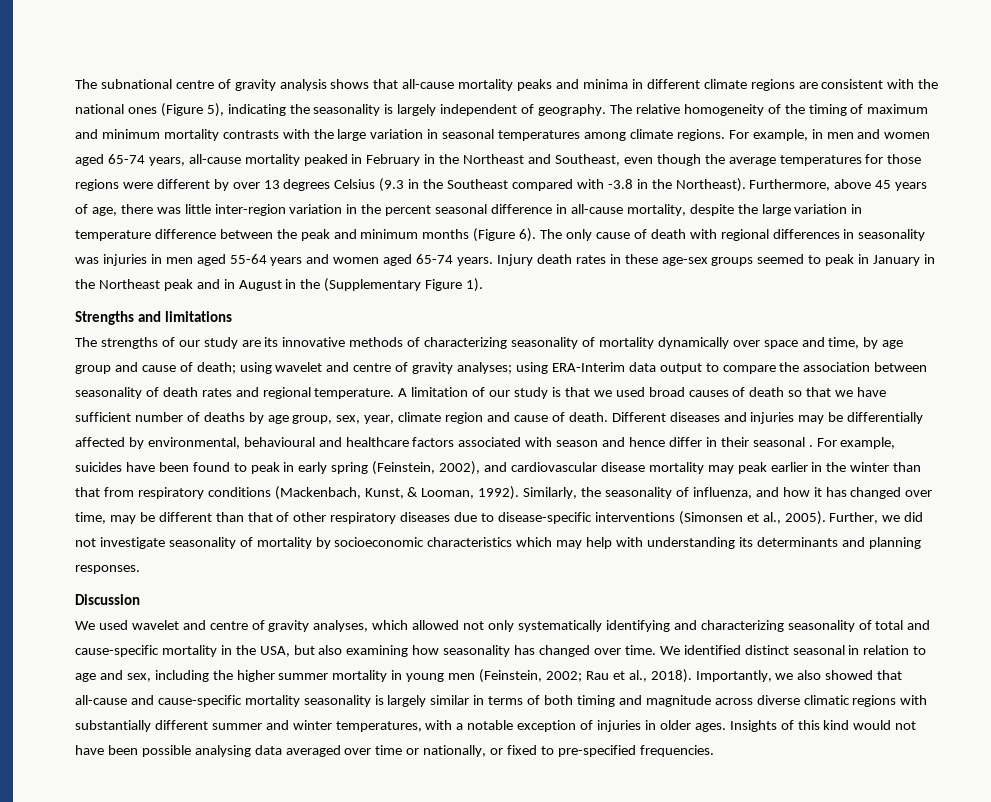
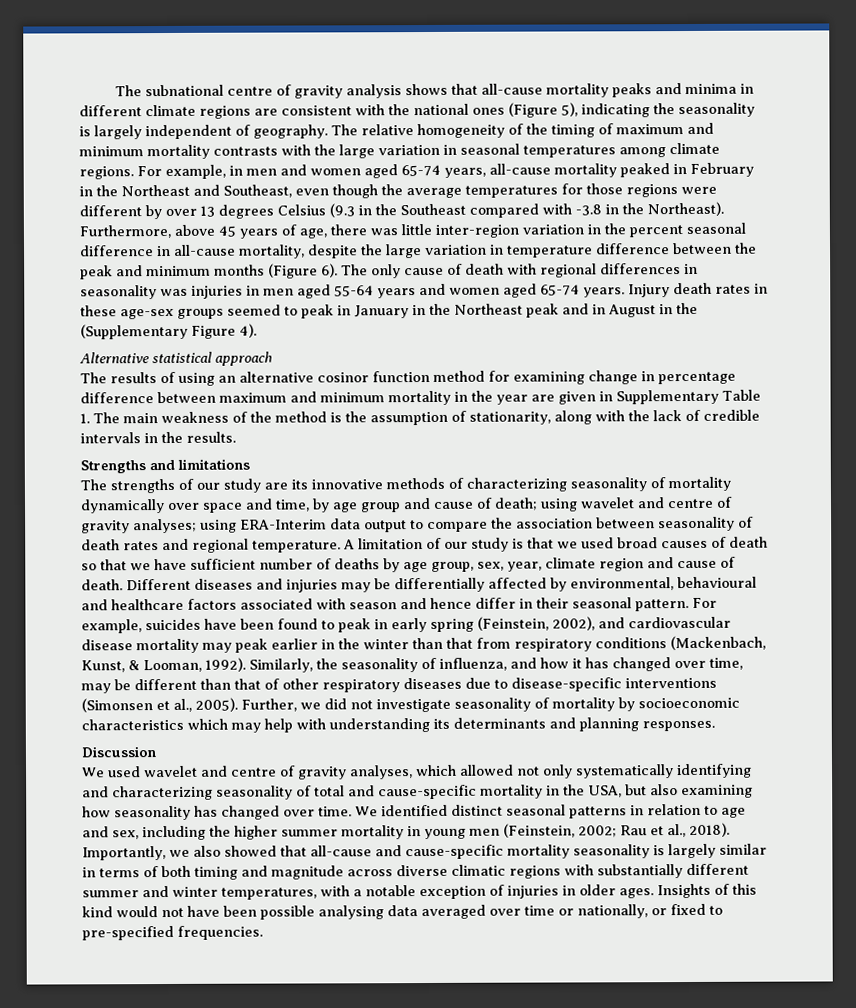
- Injury death rates in these age-sex groups seemed to peak in January in the Northeast peak and in August in the (Supplementary Figure 1).
+ Injury death rates in these age-sex groups seemed to peak in January in the Northeast peak and in August in the (Supplementary Figure 4).
+ Alternative statistical approach
+ The results of using an alternative cosinor function method for examining change in percentage difference between maximum and minimum mortality in the year are given in Supplementary Table 1. The main weakness of the method is the assumption of stationarity, along with the lack of credible intervals in the results.
- Different diseases and injuries may be differentially affected by environmental, behavioural and healthcare factors associated with season and hence differ in their seasonal .
+ Different diseases and injuries may be differentially affected by environmental, behavioural and healthcare factors associated with season and hence differ in their seasonal pattern.
- We identified distinct seasonal in relation to age and sex, including the higher summer mortality in young men (Feinstein, 2002; Rau et al., 2018).
+ We identified distinct seasonal patterns in relation to age and sex, including the higher summer mortality in young men (Feinstein, 2002; Rau et al., 2018).

